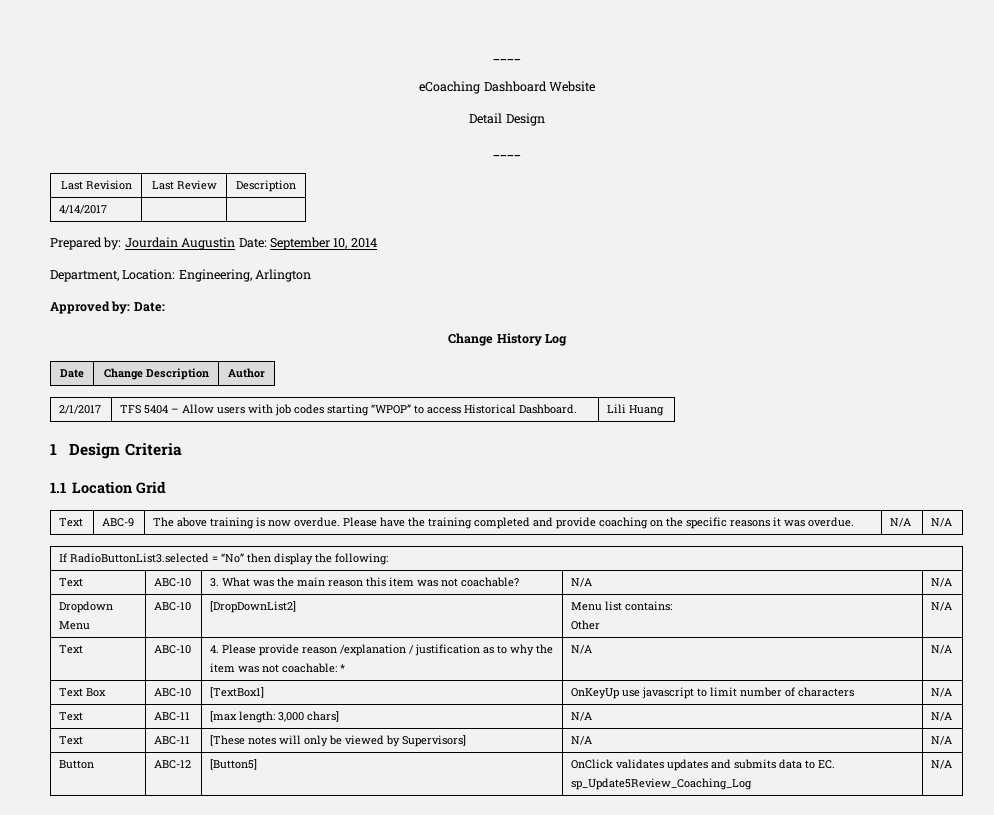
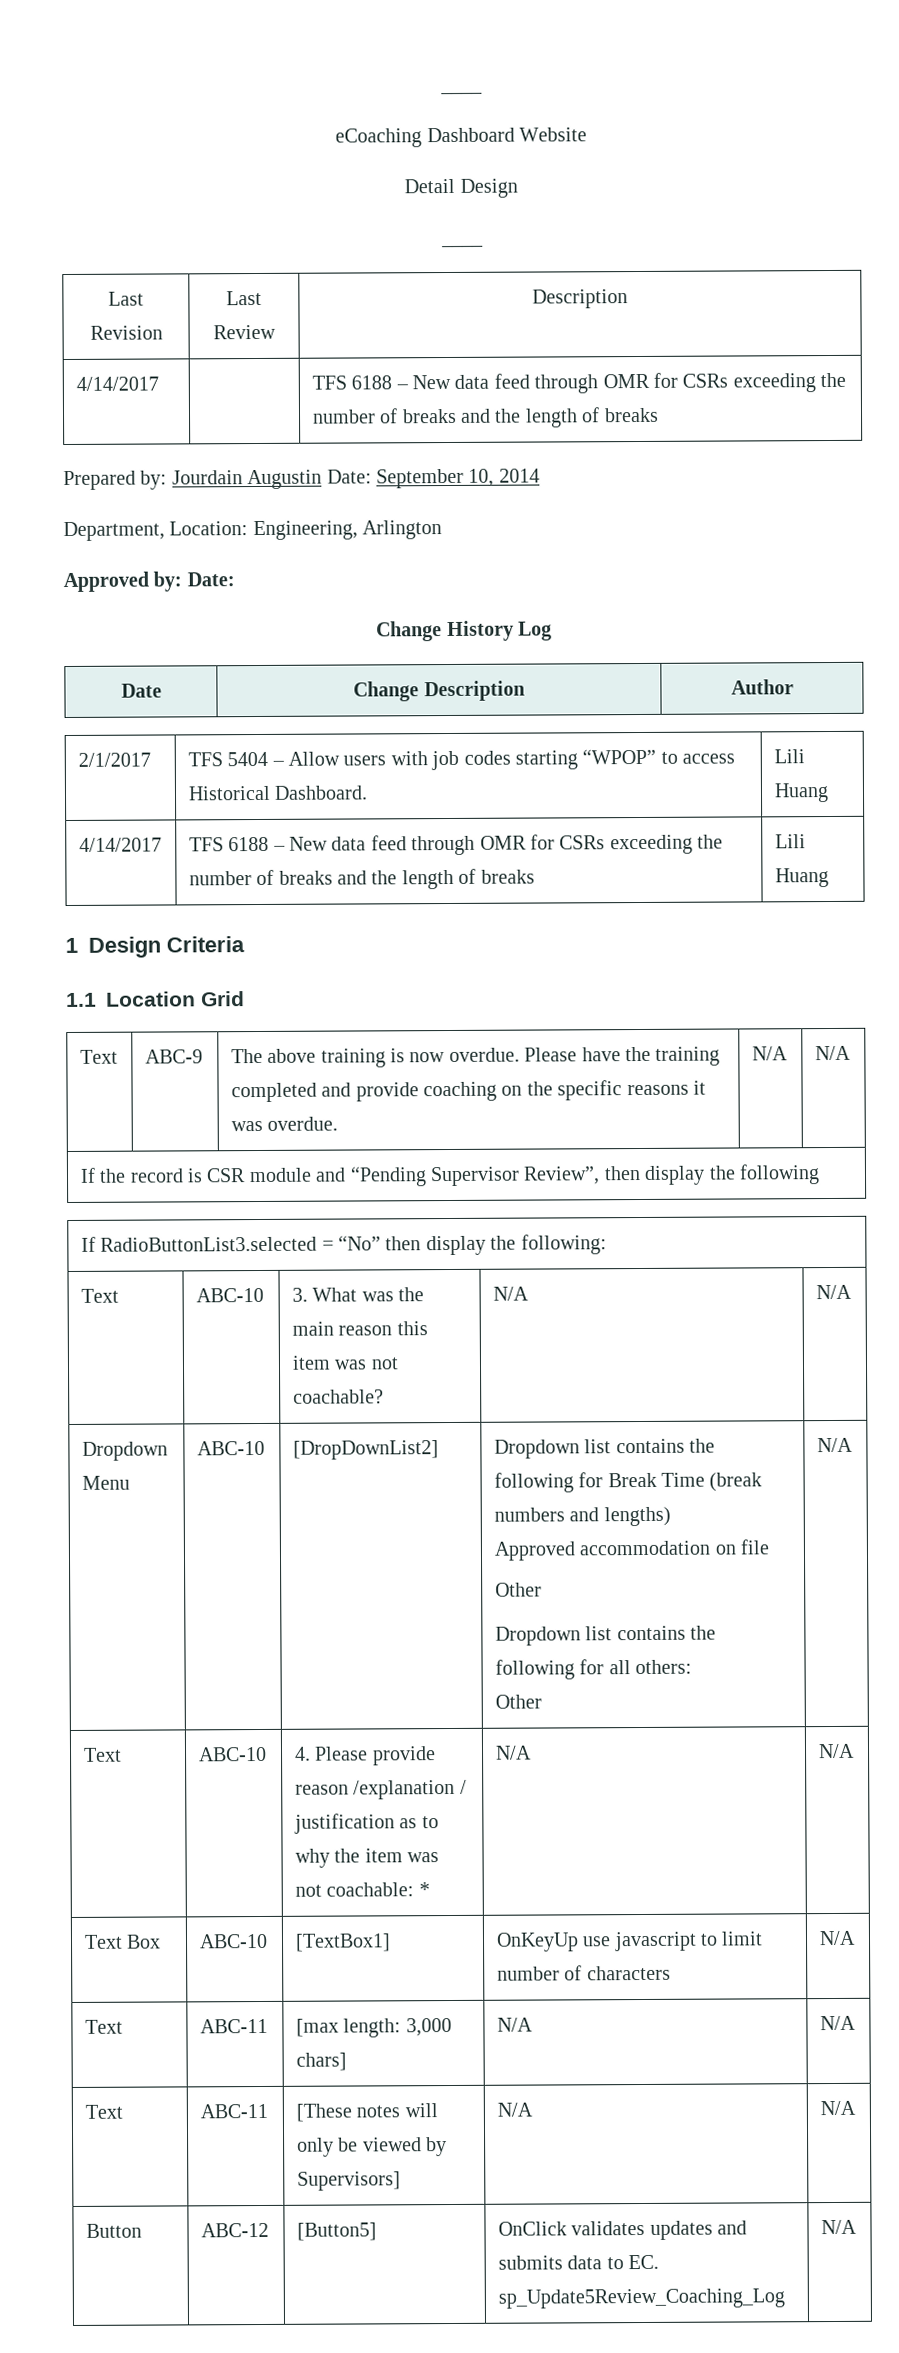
- 4/14/2017 | |
+ 4/14/2017 | | TFS 6188 – New data feed through OMR for CSRs exceeding the number of breaks and the length of breaks
+ 4/14/2017 | TFS 6188 – New data feed through OMR for CSRs exceeding the number of breaks and the length of breaks | Lili Huang
+ If the record is CSR module and “Pending Supervisor Review”, then display the following
- Dropdown Menu | ABC-10 | [DropDownList2] | Menu list contains:
+ Dropdown Menu | ABC-10 | [DropDownList2] | Dropdown list contains the following for Break Time (break numbers and lengths)
+ Approved accommodation on file
+ Other
+ Dropdown list contains the following for all others:

